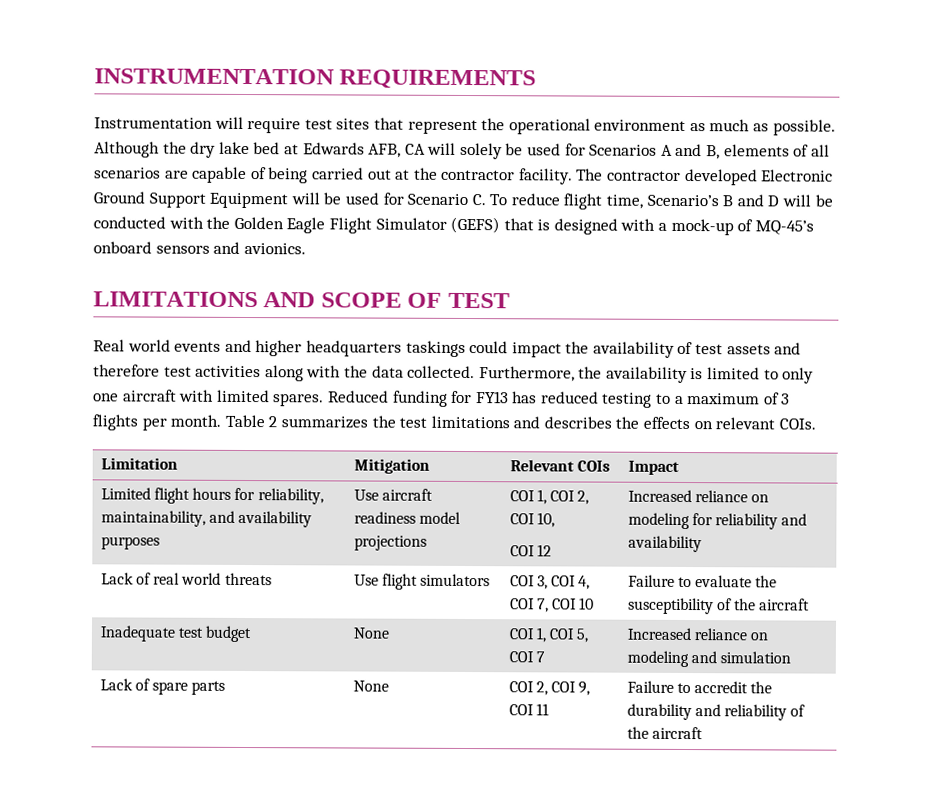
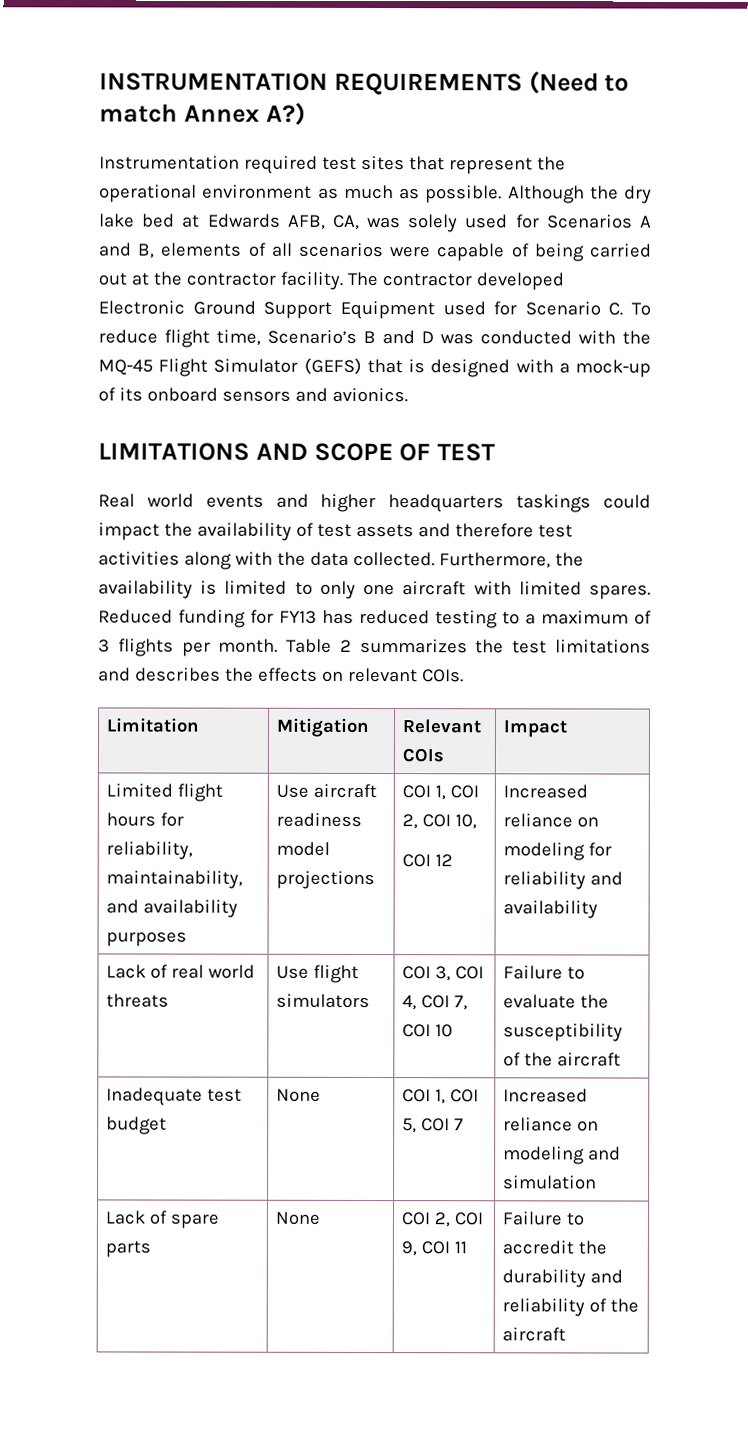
- INSTRUMENTATION REQUIREMENTS
+ INSTRUMENTATION REQUIREMENTS (Need to match Annex A?)
- Instrumentation will require test sites that represent the operational environment as much as possible.
+ Instrumentation required test sites that represent the operational environment as much as possible.
- Although the dry lake bed at Edwards AFB, CA will solely be used for Scenarios A and B, elements of all scenarios are capable of being carried out at the contractor facility.
+ Although the dry lake bed at Edwards AFB, CA, was solely used for Scenarios A and B, elements of all scenarios were capable of being carried out at the contractor facility.
- The contractor developed Electronic Ground Support Equipment will be used for Scenario C. To reduce flight time, Scenario’s B and D will be conducted with the Golden Eagle Flight Simulator (GEFS) that is designed with a mock-up of MQ-45’s onboard sensors and avionics.
+ The contractor developed Electronic Ground Support Equipment used for Scenario C. To reduce flight time, Scenario’s B and D was conducted with the MQ-45 Flight Simulator (GEFS) that is designed with a mock-up of its onboard sensors and avionics.

